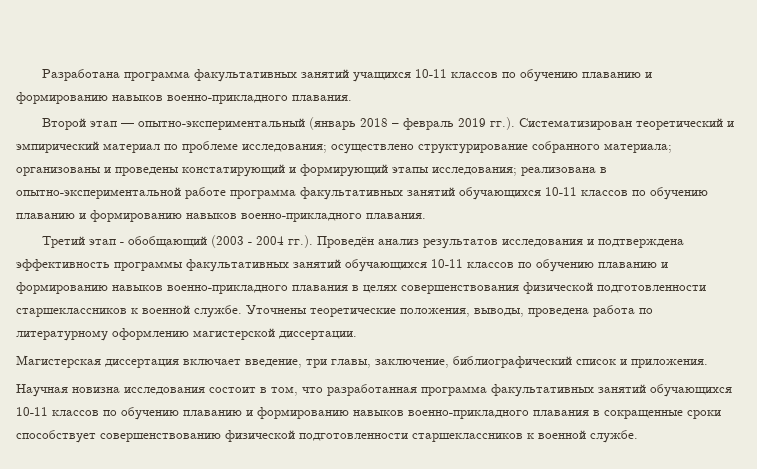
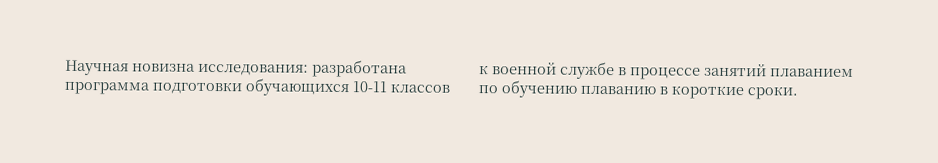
- Разработана программа факультативных занятий учащихся 10-11 классов по обучению плаванию и формированию навыков военно-прикладного плавания.
- Второй этап — опытно-экспериментальный (январь 2018 – февраль 2019 гг.). Систематизирован теоретический и эмпирический материал по проблеме исследования; осуществлено структурирование собранного материала; организованы и проведены констатирующий и формирующий этапы исследования; реализована в опытно-экспериментальной работе программа факультативных занятий обучающихся 10-11 классов по обучению плаванию и формированию навыков военно-прикладного плавания.
- Третий этап - обобщающий (2003 - 2004 гг.). Проведён анализ результатов исследования и подтверждена эффективность программы факультативных занятий обучающихся 10-11 классов по обучению плаванию и формированию навыков военно-прикладного плавания в целях совершенствования физической подготовленности старшеклассников к военной службе. Уточнены теоретические положения, выводы, проведена работа по литературному оформлению магистерской диссертации.
- Магистерская диссертация включает введение, три главы, заключение, библиографический список и приложения.
- Научная новизна исследования состоит в том, что разработанная программа факультативных занятий обучающихся 10-11 классов по обучению плаванию и формированию навыков военно-прикладного плавания в сокращенные сроки способствует совершенствованию физической подготовленности старшеклассников к военной службе.
+ Научная новизна исследования: разработана программа подготовки обучающихся 10-11 классов к военной службе в процессе занятий плаванием по обучению плаванию в короткие сроки.

